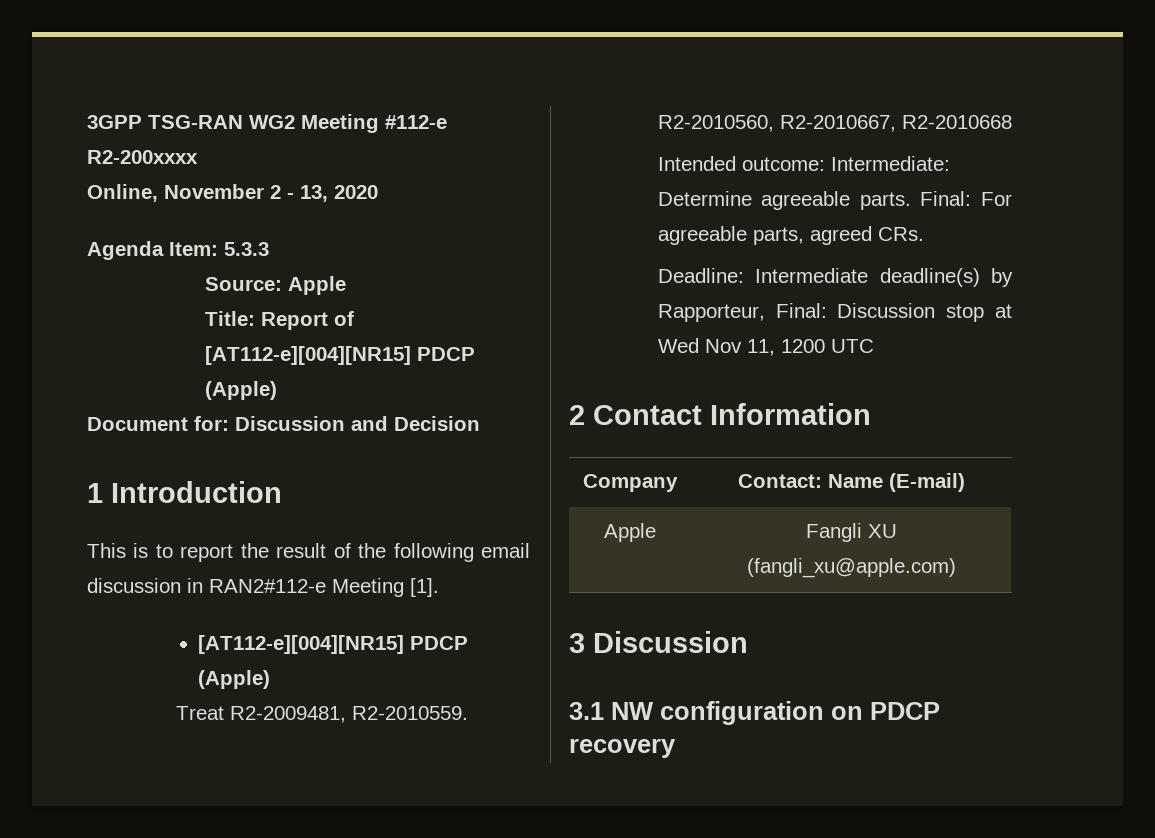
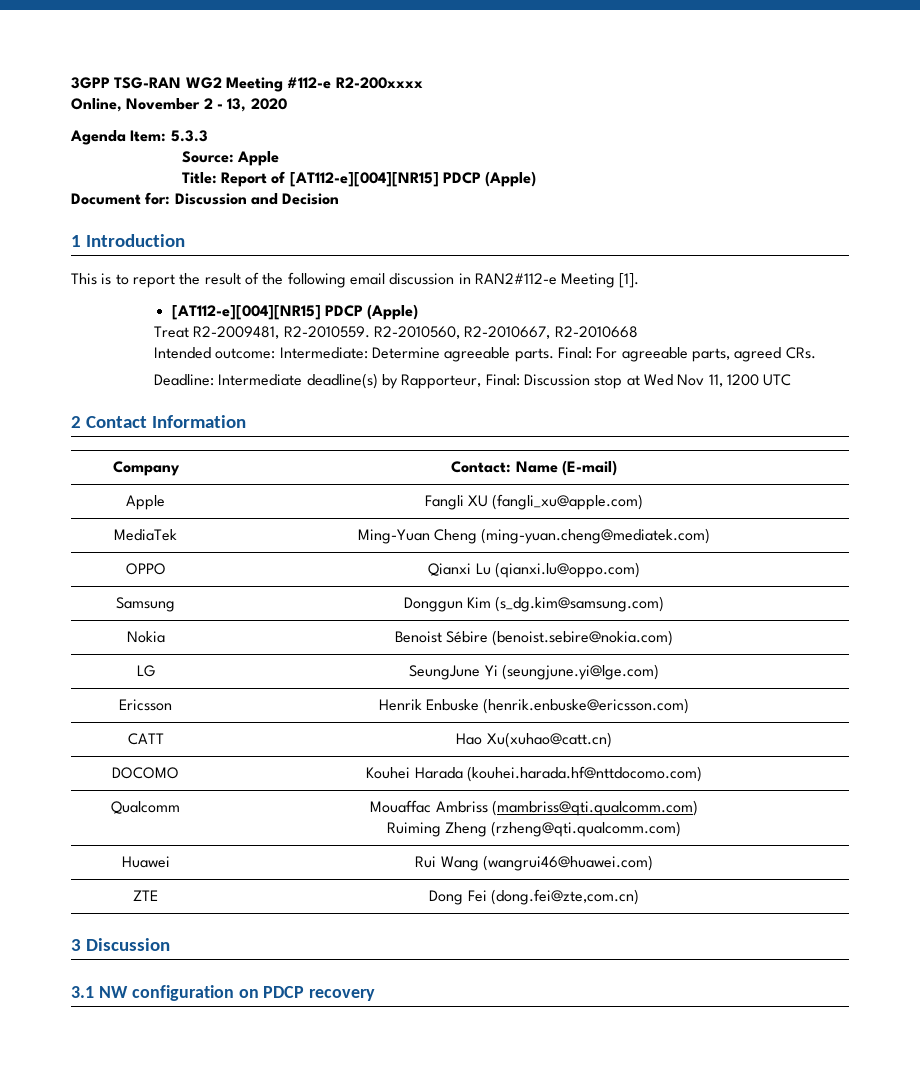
+ MediaTek | Ming-Yuan Cheng (ming-yuan.cheng@mediatek.com)
+ OPPO | Qianxi Lu (qianxi.lu@oppo.com)
+ Samsung | Donggun Kim (s_dg.kim@samsung.com)
+ Nokia | Benoist Sébire (benoist.sebire@nokia.com)
+ LG | SeungJune Yi (seungjune.yi@lge.com)
+ Ericsson | Henrik Enbuske (henrik.enbuske@ericsson.com)
+ CATT | Hao Xu(xuhao@catt.cn)
+ DOCOMO | Kouhei Harada (kouhei.harada.hf@nttdocomo.com)
+ Qualcomm | Mouaffac Ambriss (mambriss@qti.qualcomm.com)
+ Ruiming Zheng (rzheng@qti.qualcomm.com)
+ Huawei | Rui Wang (wangrui46@huawei.com)
+ ZTE | Dong Fei (dong.fei@zte,com.cn)

